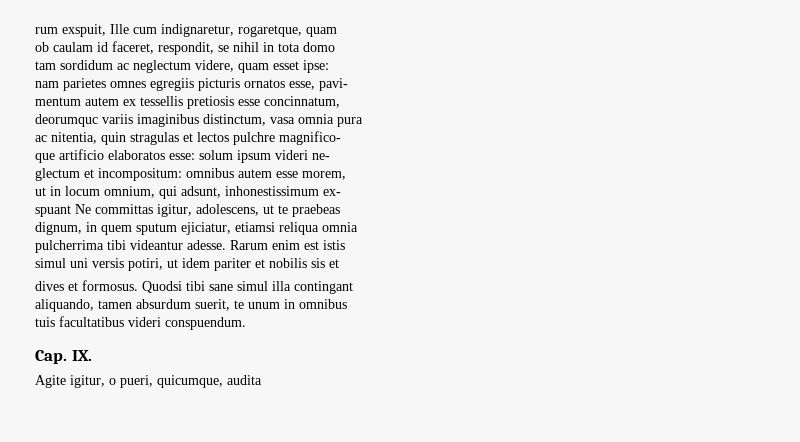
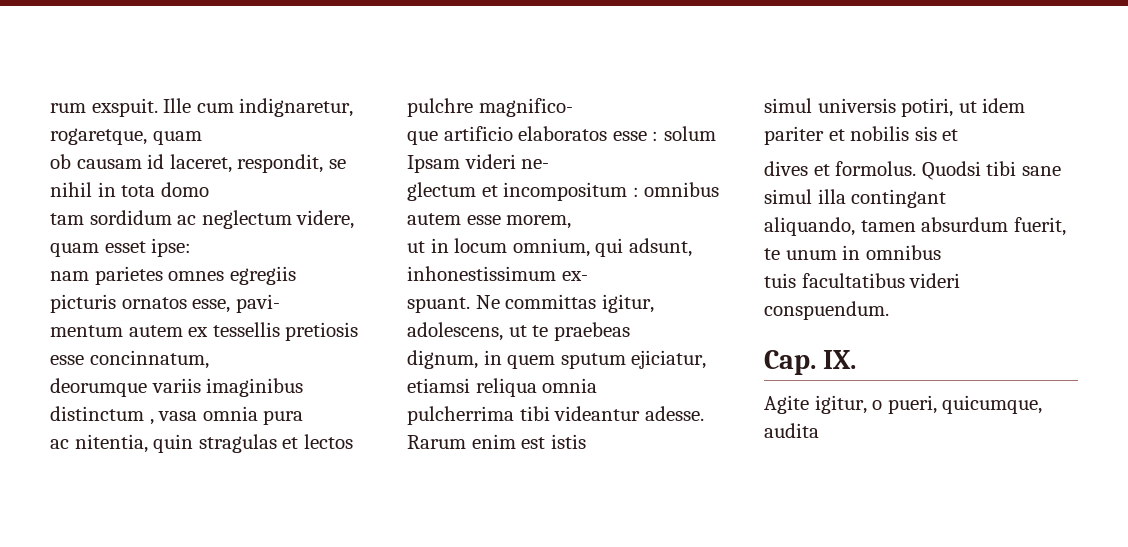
- rum exspuit, Ille cum indignaretur, rogaretque, quam
+ rum exspuit. Ille cum indignaretur, rogaretque, quam
- ob caulam id faceret, respondit, se nihil in tota domo
+ ob causam id laceret, respondit, se nihil in tota domo
- deorumquc variis imaginibus distinctum, vasa omnia pura
+ deorumque variis imaginibus distinctum , vasa omnia pura
- que artificio elaboratos esse: solum ipsum videri ne-
+ que artificio elaboratos esse : solum Ipsam videri ne-
- glectum et incompositum: omnibus autem esse morem,
+ glectum et incompositum : omnibus autem esse morem,
- spuant Ne committas igitur, adolescens, ut te praebeas
+ spuant. Ne committas igitur, adolescens, ut te praebeas
- simul uni versis potiri, ut idem pariter et nobilis sis et
+ simul universis potiri, ut idem pariter et nobilis sis et
- dives et formosus.
+ dives et formolus.
- aliquando, tamen absurdum suerit, te unum in omnibus
+ aliquando, tamen absurdum fuerit, te unum in omnibus

